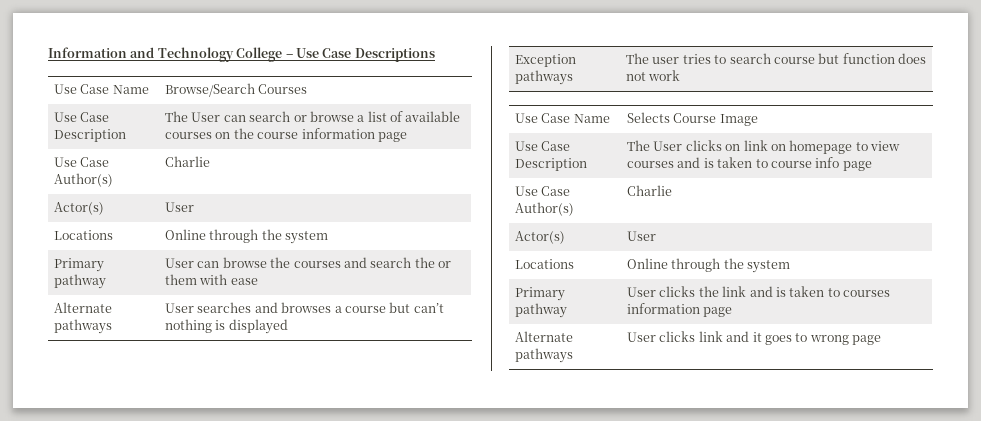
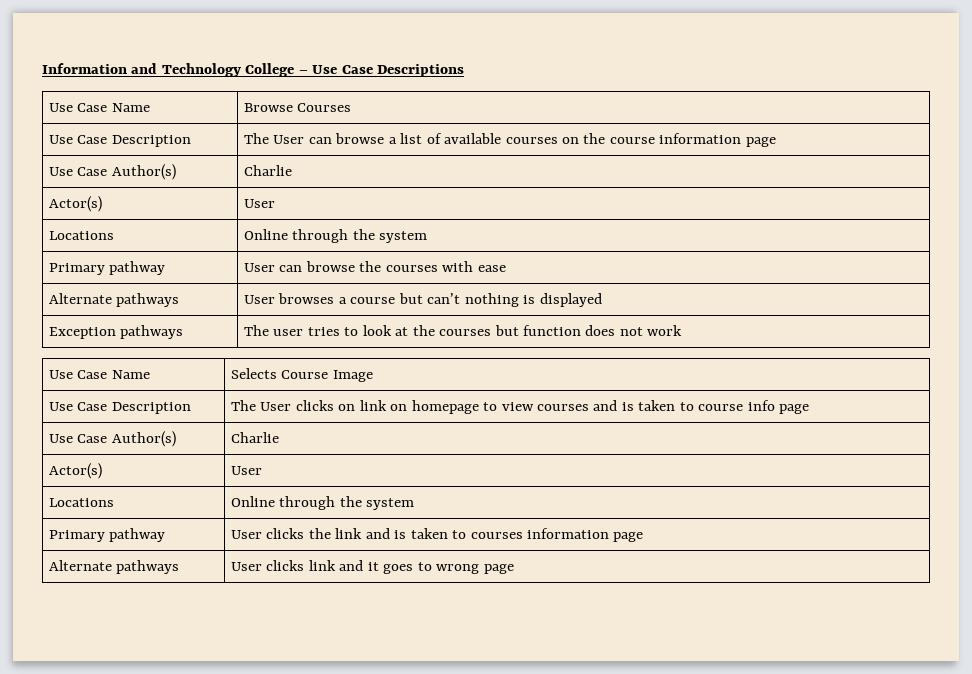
- Use Case Name | Browse/Search Courses
+ Use Case Name | Browse Courses
- Use Case Description | The User can search or browse a list of available courses on the course information page
+ Use Case Description | The User can browse a list of available courses on the course information page
- Primary pathway | User can browse the courses and search the or them with ease
+ Primary pathway | User can browse the courses with ease
- Alternate pathways | User searches and browses a course but can’t nothing is displayed
+ Alternate pathways | User browses a course but can’t nothing is displayed
- Exception pathways | The user tries to search course but function does not work
+ Exception pathways | The user tries to look at the courses but function does not work

